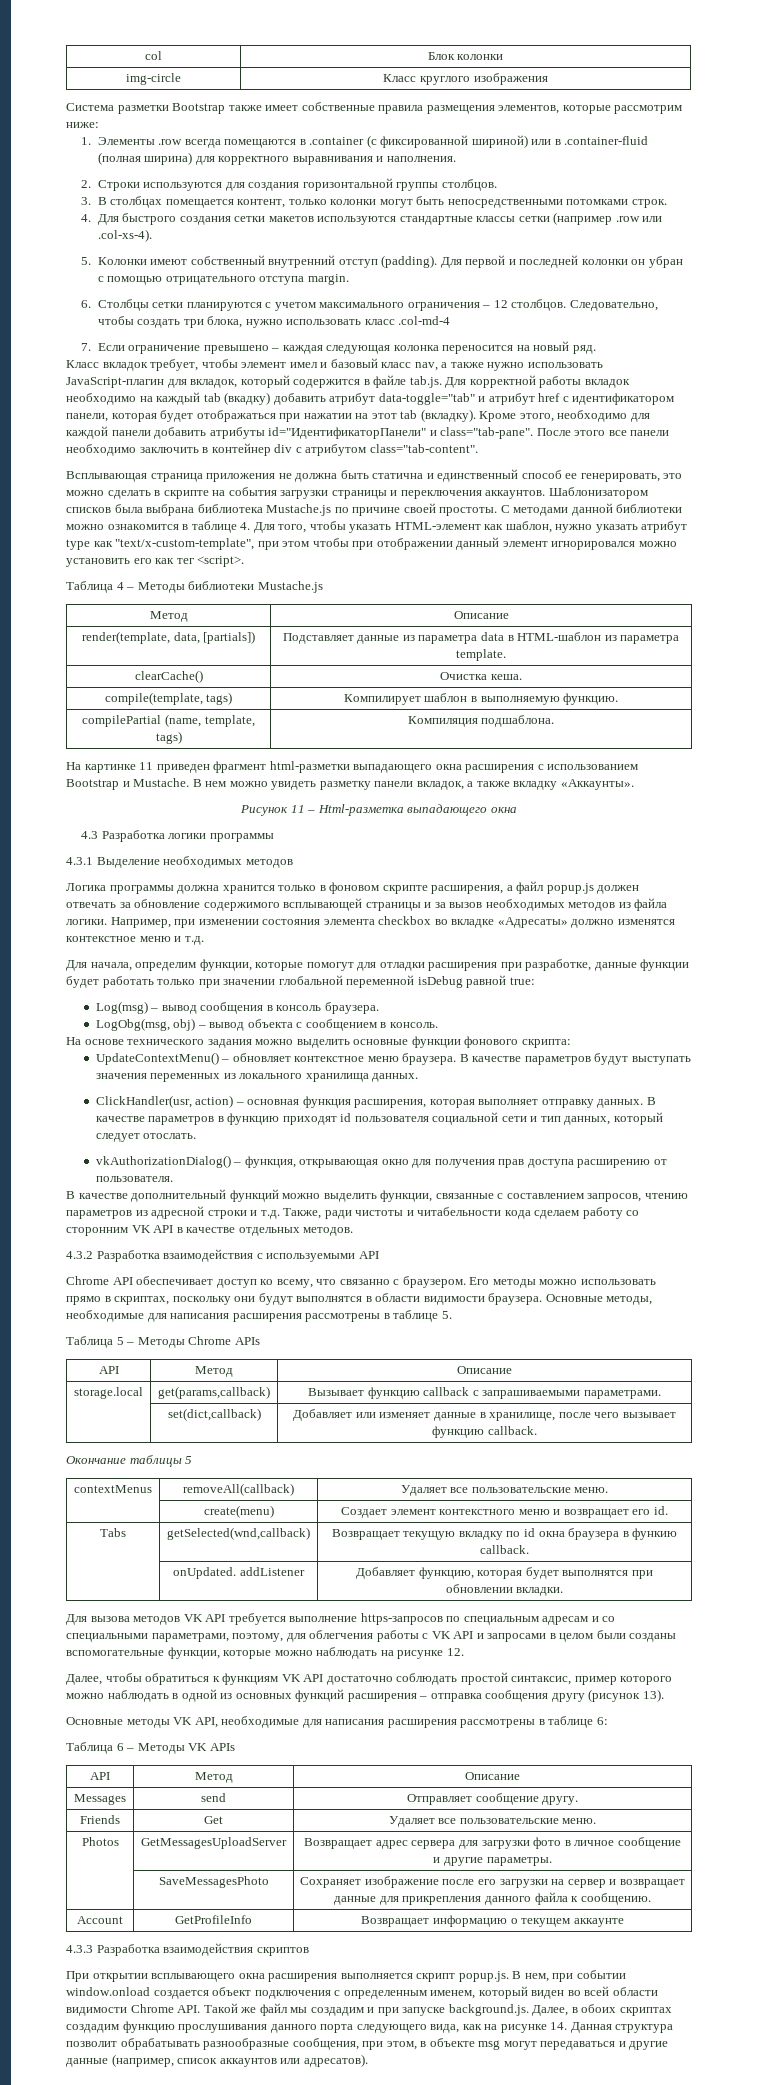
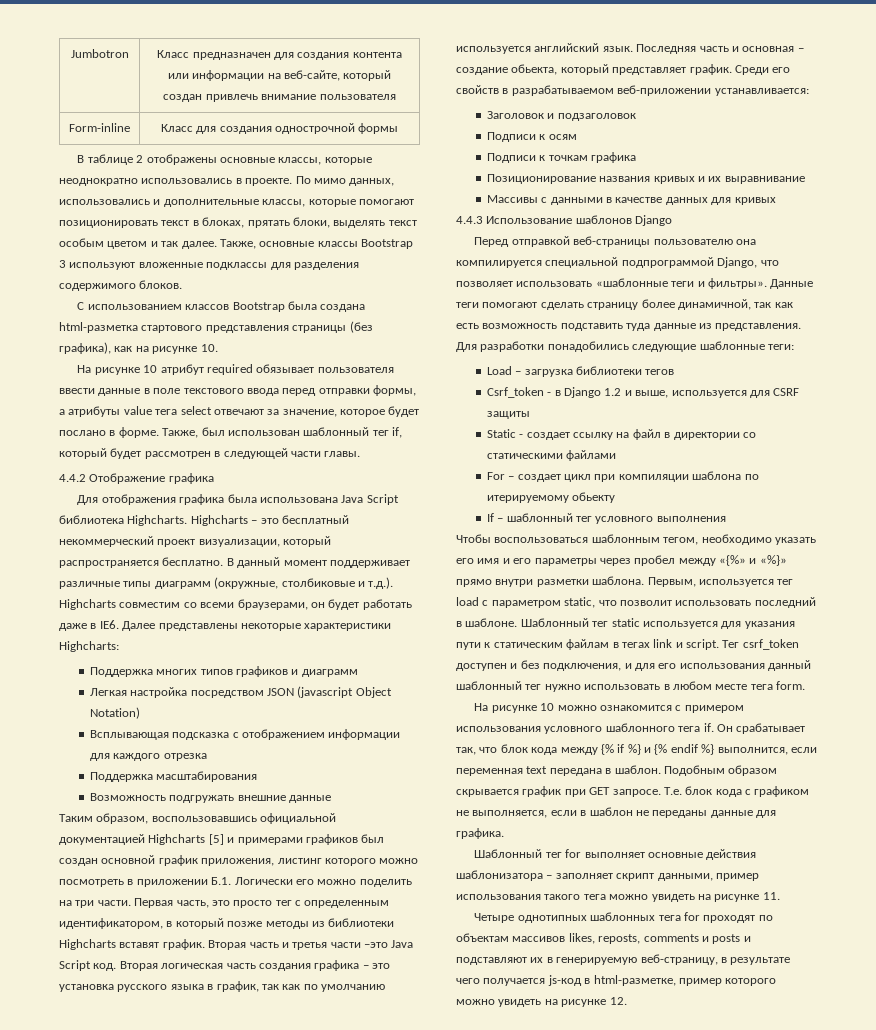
- col | Блок колонки
- img-circle | Класс круглого изображения
- Система разметки Bootstrap также имеет собственные правила размещения элементов, которые рассмотрим ниже:
- 1. Элементы .row всегда помещаются в .container (с фиксированной шириной) или в .container-fluid (полная ширина) для корректного выравнивания и наполнения.
- 2. Строки используются для создания горизонтальной группы столбцов.
- 3. В столбцах помещается контент, только колонки могут быть непосредственными потомками строк.
- 4. Для быстрого создания сетки макетов используются стандартные классы сетки (например .row или .col-xs-4).
- 5. Колонки имеют собственный внутренний отступ (padding). Для первой и последней колонки он убран с помощью отрицательного отступа margin.
- 6. Столбцы сетки планируются с учетом максимального ограничения – 12 столбцов. Следовательно, чтобы создать три блока, нужно использовать класс .col-md-4
- 7. Если ограничение превышено – каждая следующая колонка переносится на новый ряд.
- Класс вкладок требует, чтобы элемент имел и базовый класс nav, а также нужно использовать JavaScript-плагин для вкладок, который содержится в файле tab.js. Для корректной работы вкладок необходимо на каждый tab (вкадку) добавить атрибут data-toggle="tab" и атрибут href с идентификатором панели, которая будет отображаться при нажатии на этот tab (вкладку). Кроме этого, необходимо для каждой панели добавить атрибуты id="ИдентификаторПанели" и class="tab-pane". После этого все панели необходимо заключить в контейнер div с атрибутом class="tab-content".
- Всплывающая страница приложения не должна быть статична и единственный способ ее генерировать, это можно сделать в скрипте на события загрузки страницы и переключения аккаунтов. Шаблонизатором списков была выбрана библиотека Mustache.js по причине своей простоты. С методами данной библиотеки можно ознакомится в таблице 4. Для того, чтобы указать HTML-элемент как шаблон, нужно указать атрибут type как "text/x-custom-template", при этом чтобы при отображении данный элемент игнорировался можно установить его как тег <script>.
- Таблица 4 – Методы библиотеки Mustache.js
- Метод | Описание
- render(template, data, [partials]) | Подставляет данные из параметра data в HTML-шаблон из параметра templatе.
- clearCache() | Очистка кеша.
- compile(template, tags) | Компилирует шаблон в выполняемую функцию.
- compilePartial (name, template, tags) | Компиляция подшаблона.
- На картинке 11 приведен фрагмент html-разметки выпадающего окна расширения с использованием Bootstrap и Mustache. В нем можно увидеть разметку панели вкладок, а также вкладку «Аккаунты».
- Рисунок 11 – Html-разметка выпадающего окна
- 4.3 Разработка логики программы
- 4.3.1 Выделение необходимых методов
- Логика программы должна хранится только в фоновом скрипте расширения, а файл popup.js должен отвечать за обновление содержимого всплывающей страницы и за вызов необходимых методов из файла логики. Например, при изменении состояния элемента checkbox во вкладке «Адресаты» должно изменятся контекстное меню и т.д.
- Для начала, определим функции, которые помогут для отладки расширения при разработке, данные функции будет работать только при значении глобальной переменной isDebug равной true:
- Log(msg) – вывод сообщения в консоль браузера.
- LogObg(msg, obj) – вывод объекта с сообщением в консоль.
- На основе технического задания можно выделить основные функции фонового скрипта:
- UpdateContextMenu() – обновляет контекстное меню браузера. В качестве параметров будут выступать значения переменных из локального хранилища данных.
- ClickHandler(usr, action) – основная функция расширения, которая выполняет отправку данных. В качестве параметров в функцию приходят id пользователя социальной сети и тип данных, который следует отослать.
- vkAuthorizationDialog() – функция, открывающая окно для получения прав доступа расширению от пользователя.
- В качестве дополнительный функций можно выделить функции, связанные с составлением запросов, чтению параметров из адресной строки и т.д. Также, ради чистоты и читабельности кода сделаем работу со сторонним VK API в качестве отдельных методов.
- 4.3.2 Разработка взаимодействия с используемыми API
- Chrome API обеспечивает доступ ко всему, что связанно с браузером. Его методы можно использовать прямо в скриптах, поскольку они будут выполнятся в области видимости браузера. Основные методы, необходимые для написания расширения рассмотрены в таблице 5.
- Таблица 5 – Методы Chrome APIs
- API | Метод | Описание
- storage.local | get(params,callback) | Вызывает функцию callback с запрашиваемыми параметрами.
- | set(dict,callback) | Добавляет или изменяет данные в хранилище, после чего вызывает функцию callback.
- Окончание таблицы 5
- contextMenus | removeAll(callback) | Удаляет все пользовательские меню.
- | create(menu) | Создает элемент контекстного меню и возвращает его id.
- Tabs | getSelected(wnd,callback) | Возвращает текущую вкладку по id окна браузера в функию callback.
- | onUpdated. addListener | Добавляет функцию, которая будет выполнятся при обновлении вкладки.
- Для вызова методов VK API требуется выполнение https-запросов по специальным адресам и со специальными параметрами, поэтому, для облегчения работы с VK API и запросами в целом были созданы вспомогательные функции, которые можно наблюдать на рисунке 12.
- Далее, чтобы обратиться к функциям VK API достаточно соблюдать простой синтаксис, пример которого можно наблюдать в одной из основных функций расширения – отправка сообщения другу (рисунок 13).
- Основные методы VK API, необходимые для написания расширения рассмотрены в таблице 6:
- Таблица 6 – Методы VK APIs
- API | Метод | Описание
- Messages | send | Отправляет сообщение другу.
- Friends | Get | Удаляет все пользовательские меню.
- Photos | GetMessagesUploadServer | Возвращает адрес сервера для загрузки фото в личное сообщение и другие параметры.
- | SaveMessagesPhoto | Сохраняет изображение после его загрузки на сервер и возвращает данные для прикрепления данного файла к сообщению.
- Account | GetProfileInfo | Возвращает информацию о текущем аккаунте
- 4.3.3 Разработка взаимодействия скриптов
- При открытии всплывающего окна расширения выполняется скрипт popup.js. В нем, при событии window.onload создается объект подключения с определенным именем, который виден во всей области видимости Chrome API. Такой же файл мы создадим и при запуске background.js. Далее, в обоих скриптах создадим функцию прослушивания данного порта следующего вида, как на рисунке 14. Данная структура позволит обрабатывать разнообразные сообщения, при этом, в объекте msg могут передаваться и другие данные (например, список аккаунтов или адресатов).
+ Jumbotron | Класс предназначен для создания контента или информации на веб-сайте, который создан привлечь внимание пользователя
+ Form-inline | Класс для создания однострочной формы
+ В таблице 2 отображены основные классы, которые неоднократно использовались в проекте. По мимо данных, использовались и дополнительные классы, которые помогают позиционировать текст в блоках, прятать блоки, выделять текст особым цветом и так далее. Также, основные классы Bootstrap 3 используют вложенные подклассы для разделения содержимого блоков.
+ С использованием классов Bootstrap была создана html-разметка стартового представления страницы (без графика), как на рисунке 10.
+ На рисунке 10 атрибут required обязывает пользователя ввести данные в поле текстового ввода перед отправки формы, а атрибуты value тега select отвечают за значение, которое будет послано в форме. Также, был использован шаблонный тег if, который будет рассмотрен в следующей части главы.
+ 4.4.2 Отображение графика
+ Для отображения графика была использована Java Script библиотека Highcharts. Highcharts – это бесплатный некоммерческий проект визуализации, который распространяется бесплатно. В данный момент поддерживает различные типы диаграмм (окружные, столбиковые и т.д.). Highcharts совместим со всеми браузерами, он будет работать даже в IE6. Далее представлены некоторые характеристики Highcharts:
+ Поддержка многих типов графиков и диаграмм
+ Легкая настройка посредством JSON (javascript Object Notation)
+ Всплывающая подсказка с отображением информации для каждого отрезка
+ Поддержка масштабирования
+ Возможность подгружать внешние данные
+ Таким образом, воспользовавшись официальной документацией Highcharts [5] и примерами графиков был создан основной график приложения, листинг которого можно посмотреть в приложении Б.1. Логически его можно поделить на три части. Первая часть, это просто тег с определенным идентификатором, в который позже методы из библиотеки Highcharts вставят график. Вторая часть и третья части –это Java Script код. Вторая логическая часть создания графика – это установка русского языка в график, так как по умолчанию используется английский язык. Последняя часть и основная – создание обьекта, который представляет график. Среди его свойств в разрабатываемом веб-приложении устанавливается:
+ Заголовок и подзаголовок
+ Подписи к осям
+ Подписи к точкам графика
+ Позиционирование названия кривых и их выравнивание
+ Массивы с данными в качестве данных для кривых
+ 4.4.3 Использование шаблонов Django
+ Перед отправкой веб-страницы пользователю она компилируется специальной подпрограммой Django, что позволяет использовать «шаблонные теги и фильтры». Данные теги помогают сделать страницу более динамичной, так как есть возможность подставить туда данные из представления. Для разработки понадобились следующие шаблонные теги:
+ Load – загрузка библиотеки тегов
+ Csrf_token - в Django 1.2 и выше, используется для CSRF защиты
+ Static - создает ссылку на файл в директории со статическими файлами
+ For – создает цикл при компиляции шаблона по итерируемому обьекту
+ If – шаблонный тег условного выполнения
+ Чтобы воспользоваться шаблонным тегом, необходимо указать его имя и его параметры через пробел между «{%» и «%}» прямо внутри разметки шаблона. Первым, используется тег load с параметром static, что позволит использовать последний в шаблоне. Шаблонный тег static используется для указания пути к статическим файлам в тегах link и script. Тег сsrf_token доступен и без подключения, и для его использования данный шаблонный тег нужно использовать в любом месте тега form.
+ На рисунке 10 можно ознакомится с примером использования условного шаблонного тега if. Он срабатывает так, что блок кода между {% if %} и {% endif %} выполнится, если переменная text передана в шаблон. Подобным образом скрывается график при GET запросе. Т.е. блок кода с графиком не выполняется, если в шаблон не переданы данные для графика.
+ Шаблонный тег for выполняет основные действия шаблонизатора – заполняет скрипт данными, пример использования такого тега можно увидеть на рисунке 11.
+ Четыре однотипных шаблонных тега for проходят по объектам массивов likes, reposts, comments и posts и подставляют их в генерируемую веб-страницу, в результате чего получается js-код в html-разметке, пример которого можно увидеть на рисунке 12.

